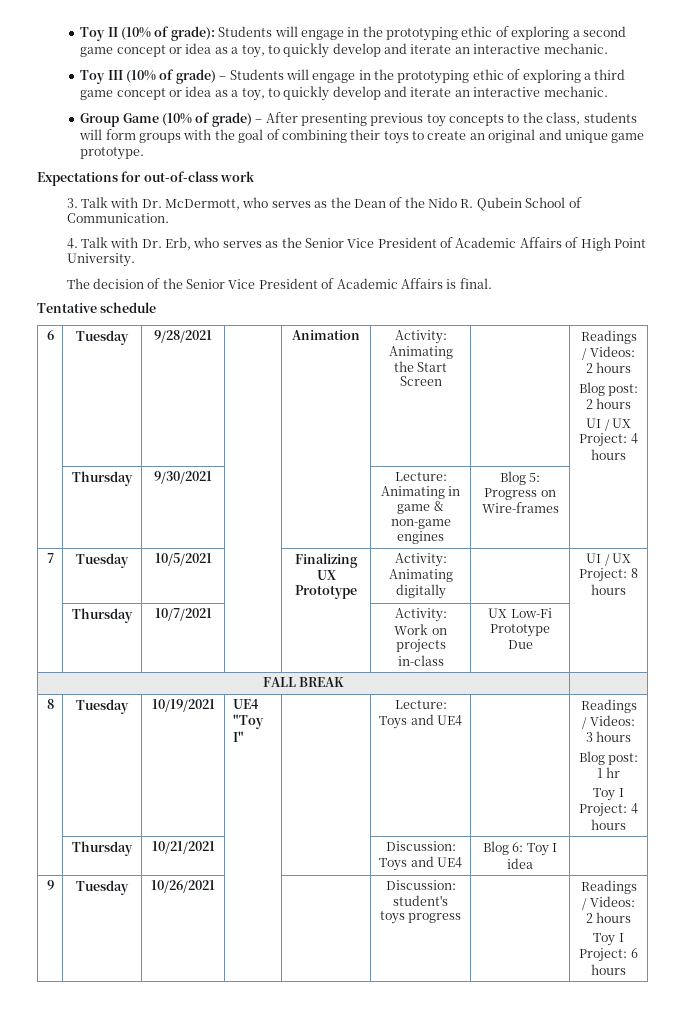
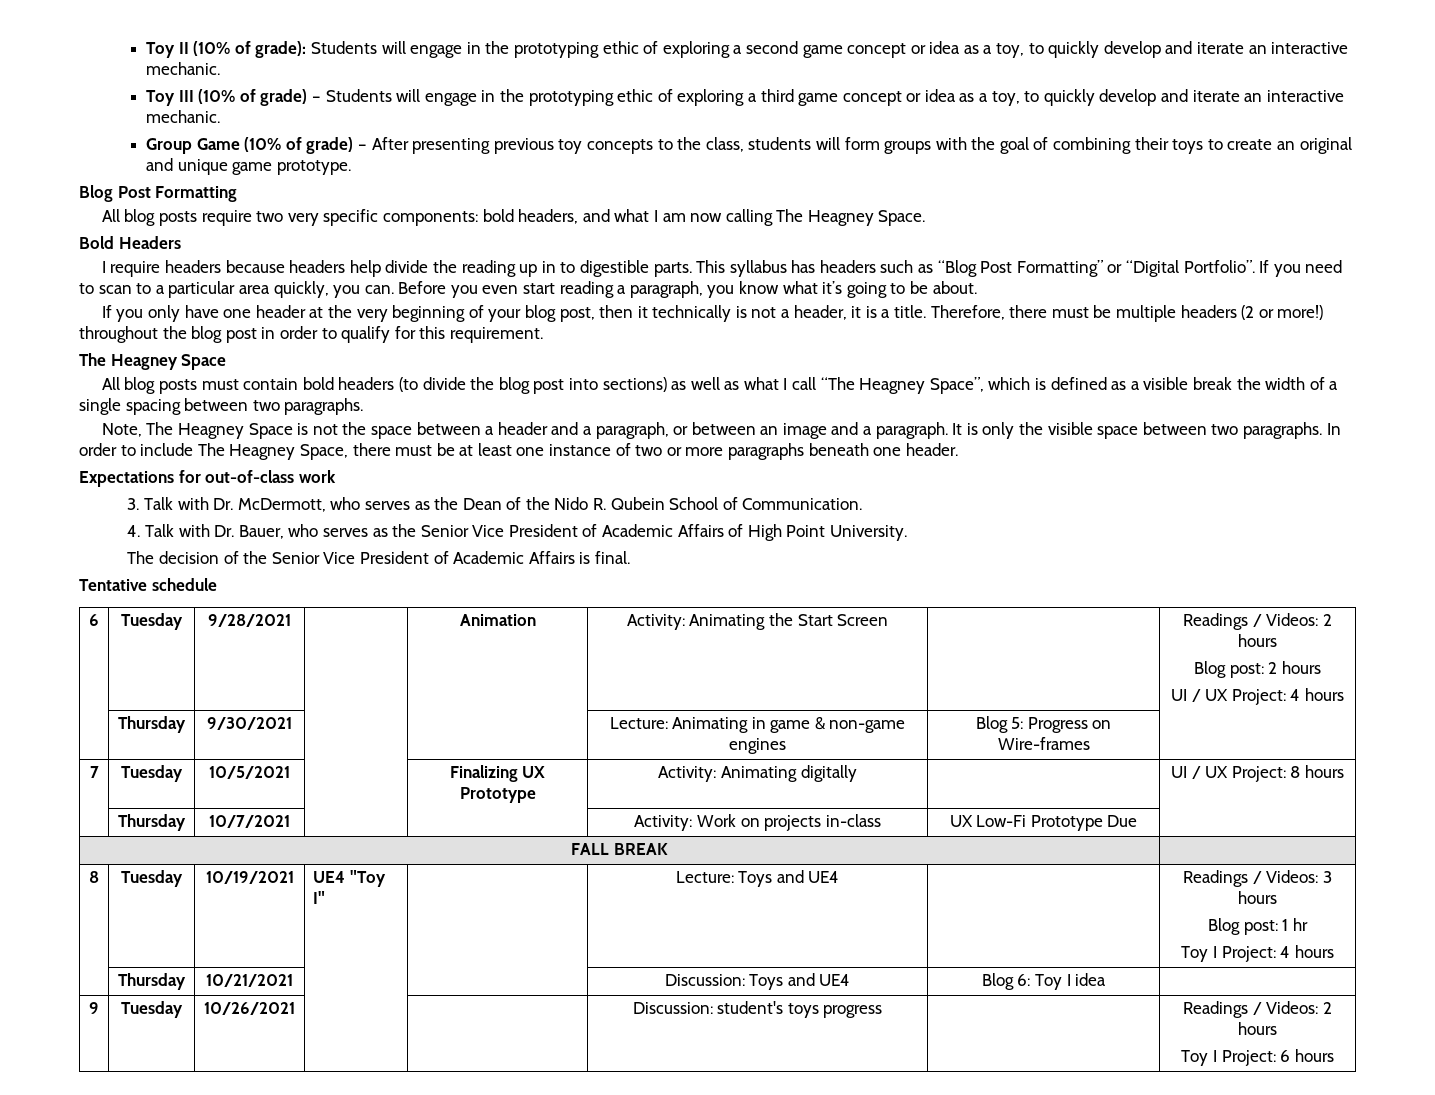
+ Blog Post Formatting
+ All blog posts require two very specific components: bold headers, and what I am now calling The Heagney Space.
+ Bold Headers
+ I require headers because headers help divide the reading up in to digestible parts. This syllabus has headers such as “Blog Post Formatting” or “Digital Portfolio”. If you need to scan to a particular area quickly, you can. Before you even start reading a paragraph, you know what it’s going to be about.
+ If you only have one header at the very beginning of your blog post, then it technically is not a header, it is a title. Therefore, there must be multiple headers (2 or more!) throughout the blog post in order to qualify for this requirement.
+ The Heagney Space
+ All blog posts must contain bold headers (to divide the blog post into sections) as well as what I call “The Heagney Space”, which is defined as a visible break the width of a single spacing between two paragraphs.
+ Note, The Heagney Space is not the space between a header and a paragraph, or between an image and a paragraph. It is only the visible space between two paragraphs. In order to include The Heagney Space, there must be at least one instance of two or more paragraphs beneath one header.
- 4. Talk with Dr. Erb, who serves as the Senior Vice President of Academic Affairs of High Point University.
+ 4. Talk with Dr. Bauer, who serves as the Senior Vice President of Academic Affairs of High Point University.

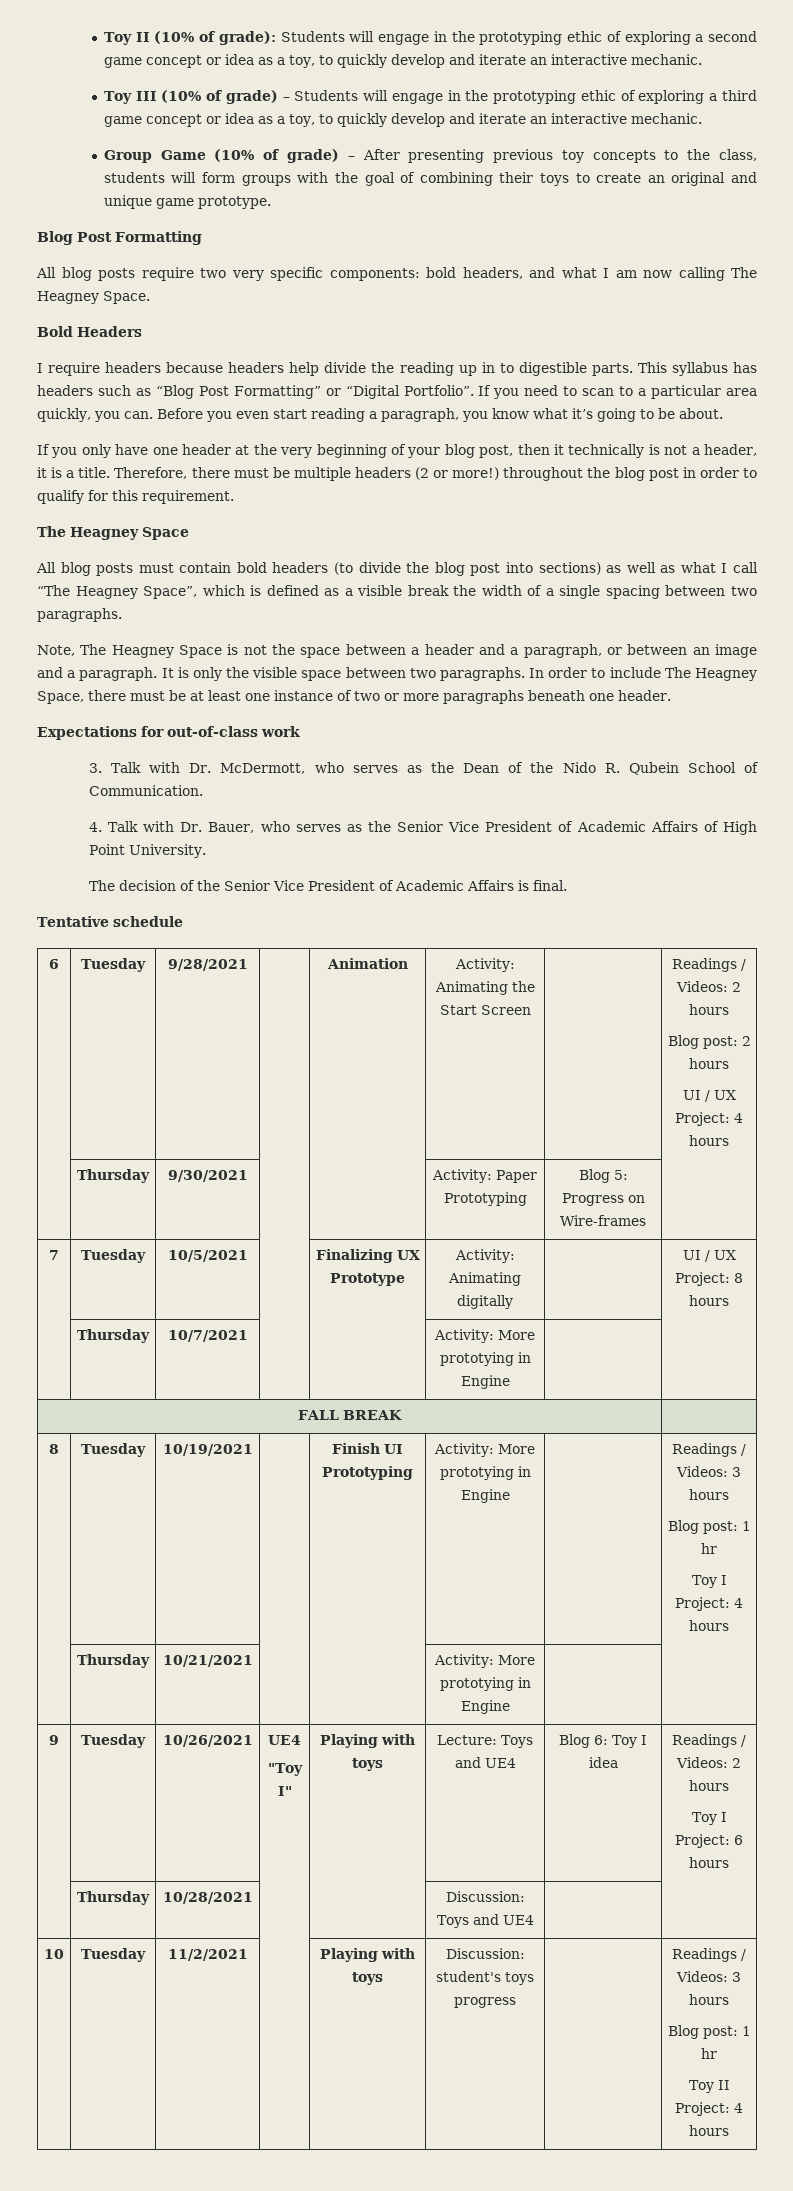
- | Thursday | 9/30/2021 | | | Lecture: Animating in game & non-game engines | Blog 5: Progress on Wire-frames |
+ | Thursday | 9/30/2021 | | | Activity: Paper Prototyping | Blog 5: Progress on Wire-frames |
- | Thursday | 10/7/2021 | | | Activity: Work on projects in-class | UX Low-Fi Prototype Due |
+ | Thursday | 10/7/2021 | | | Activity: More prototying in Engine | |
- 8 | Tuesday | 10/19/2021 | UE4 "Toy I" | | Lecture: Toys and UE4 | | Readings / Videos: 3 hours
+ 8 | Tuesday | 10/19/2021 | | Finish UI Prototyping | Activity: More prototying in Engine | | Readings / Videos: 3 hours
- | Thursday | 10/21/2021 | | | Discussion: Toys and UE4 | Blog 6: Toy I idea |
- 9 | Tuesday | 10/26/2021 | | | Discussion: student's toys progress | | Readings / Videos: 2 hours
+ | Thursday | 10/21/2021 | | | Activity: More prototying in Engine | |
+ 9 | Tuesday | 10/26/2021 | UE4
+ "Toy I" | Playing with toys | Lecture: Toys and UE4 | Blog 6: Toy I idea | Readings / Videos: 2 hours
+ | Thursday | 10/28/2021 | | | Discussion: Toys and UE4 | |
+ 10 | Tuesday | 11/2/2021 | | Playing with toys | Discussion: student's toys progress | | Readings / Videos: 3 hours
+ Blog post: 1 hr
+ Toy II Project: 4 hours

